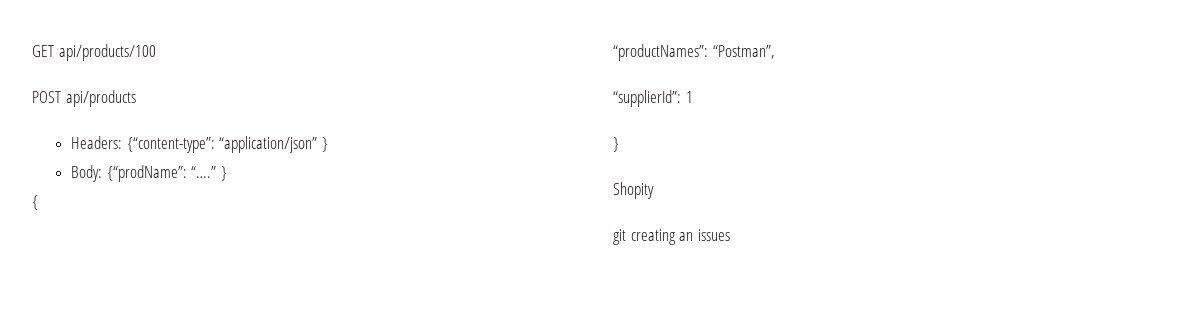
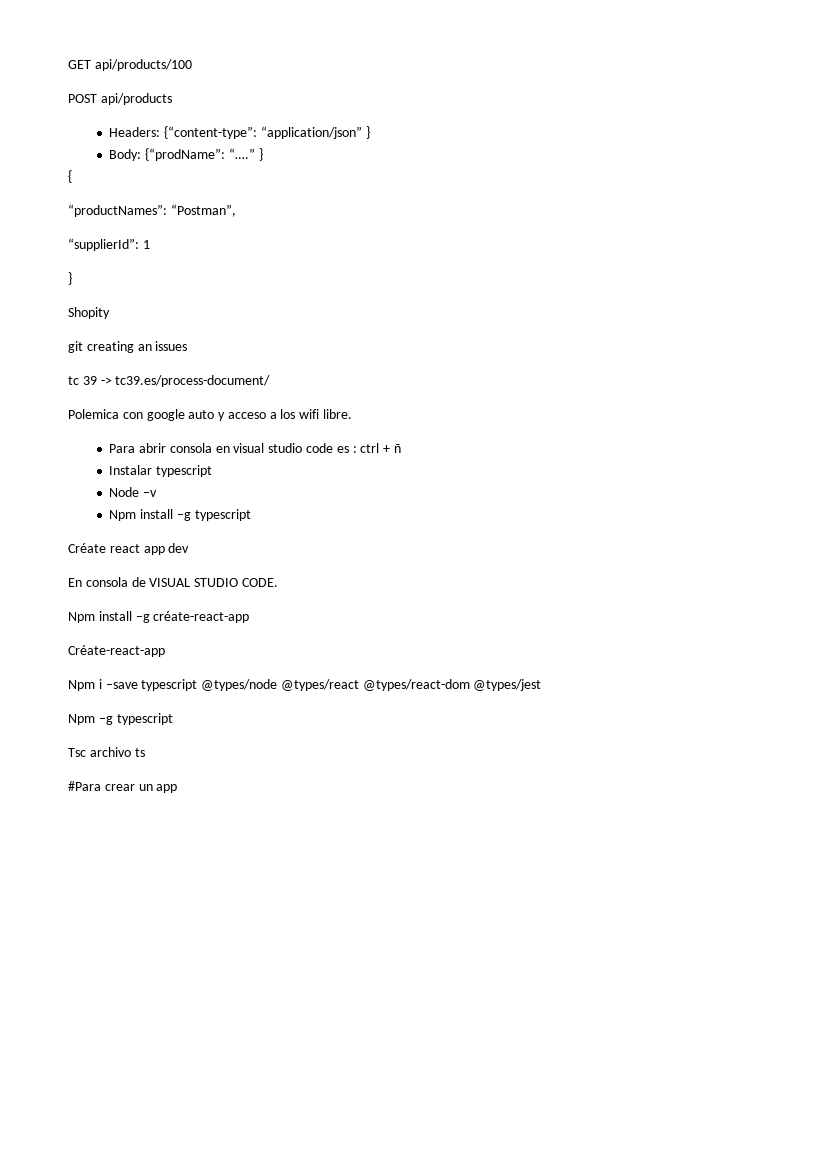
+ tc 39 -> tc39.es/process-document/
+ Polemica con google auto y acceso a los wifi libre.
+ Para abrir consola en visual studio code es : ctrl + ñ
+ Instalar typescript
+ Node –v
+ Npm install –g typescript
+ Créate react app dev
+ En consola de VISUAL STUDIO CODE.
+ Npm install –g créate-react-app
+ Créate-react-app
+ Npm i –save typescript @types/node @types/react @types/react-dom @types/jest
+ Npm –g typescript
+ Tsc archivo ts
+ #Para crear un app

